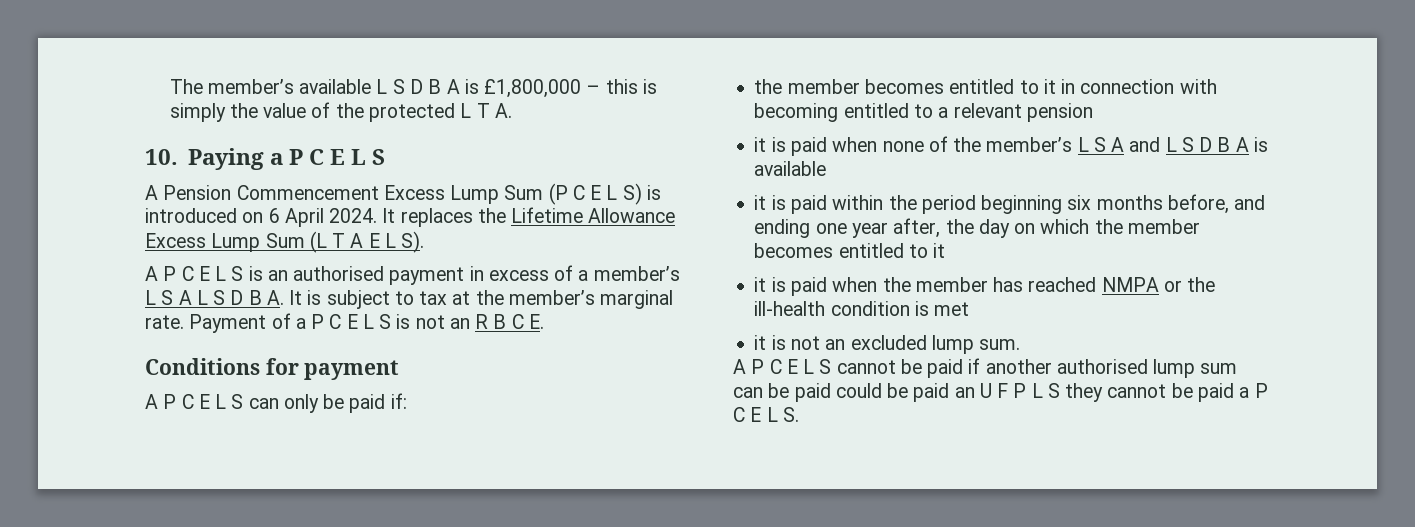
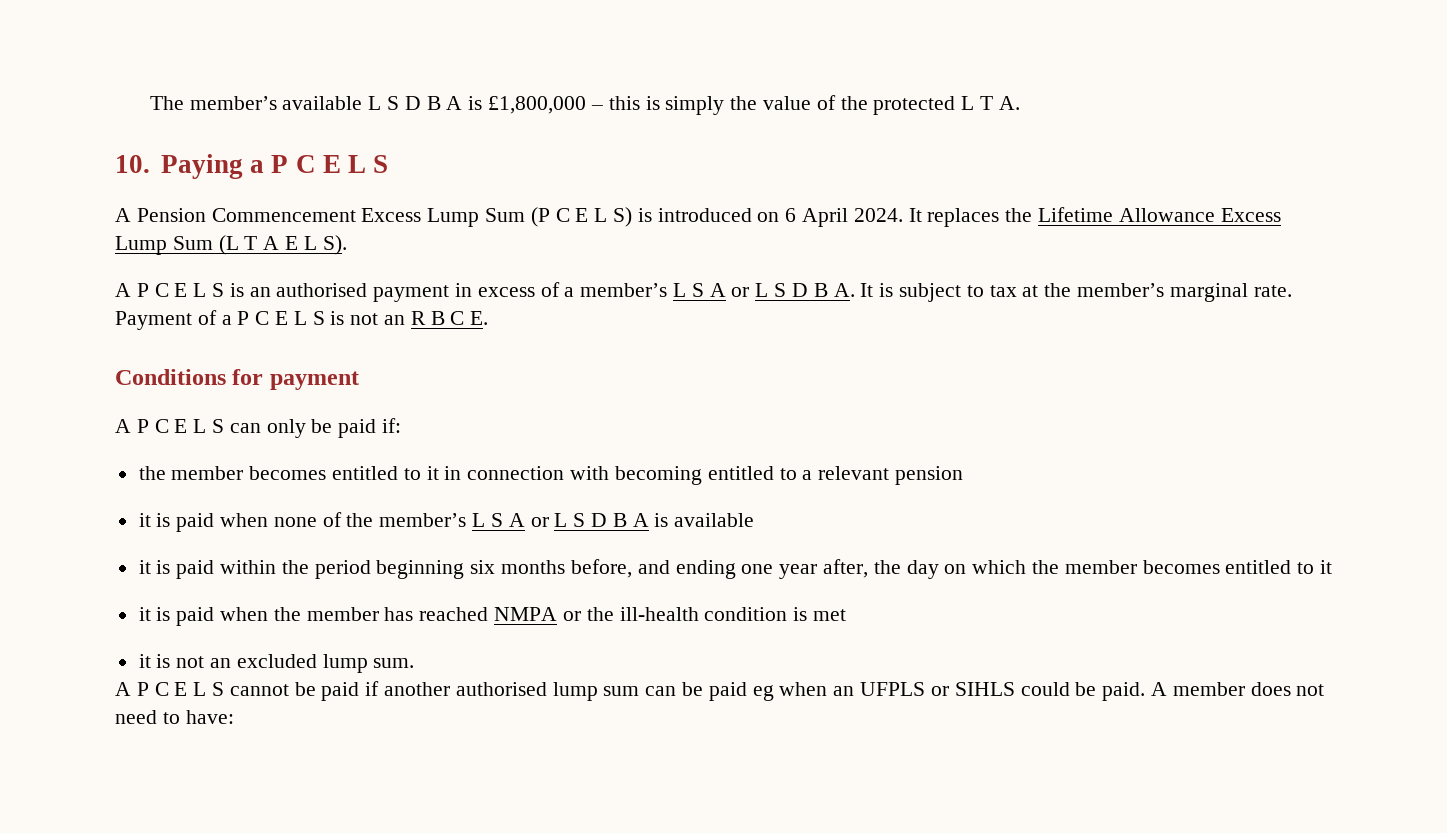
- A P C E L S is an authorised payment in excess of a member’s L S A L S D B A. It is subject to tax at the member’s marginal rate.
+ A P C E L S is an authorised payment in excess of a member’s L S A or L S D B A. It is subject to tax at the member’s marginal rate.
- it is paid when none of the member’s L S A and L S D B A is available
+ it is paid when none of the member’s L S A or L S D B A is available
- A P C E L S cannot be paid if another authorised lump sum can be paid could be paid an U F P L S they cannot be paid a P C E L S.
+ A P C E L S cannot be paid if another authorised lump sum can be paid eg when an UFPLS or SIHLS could be paid. A member does not need to have:

